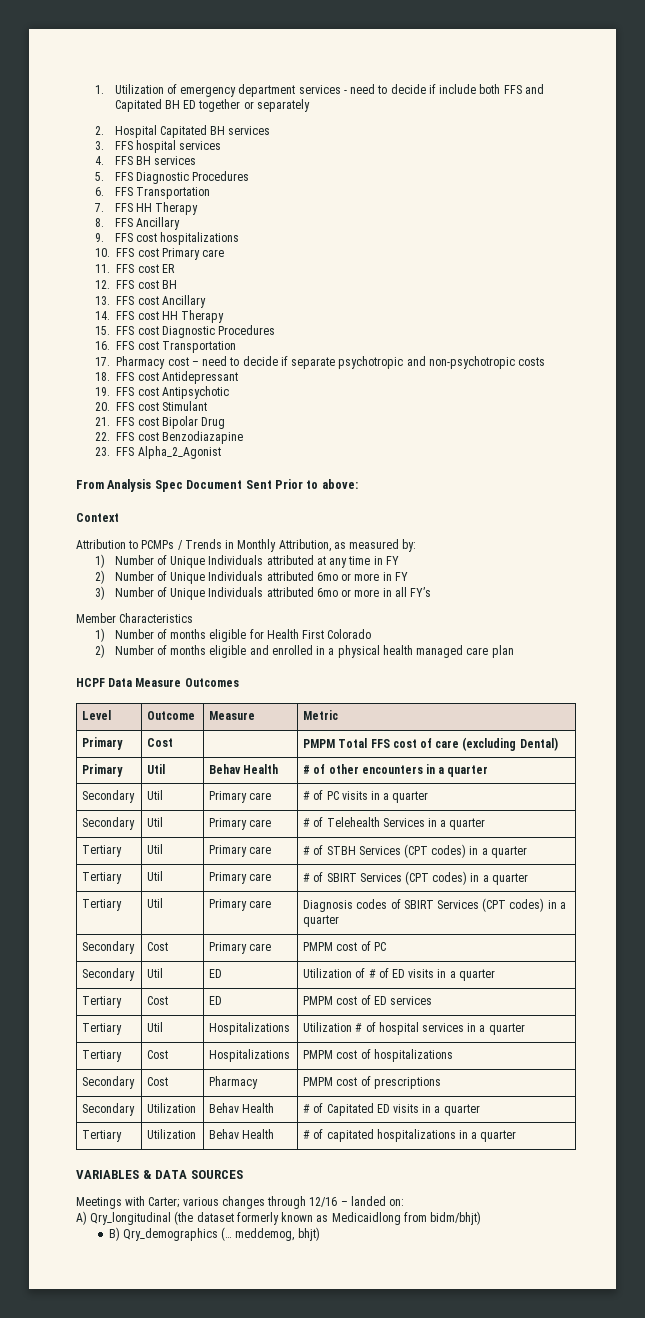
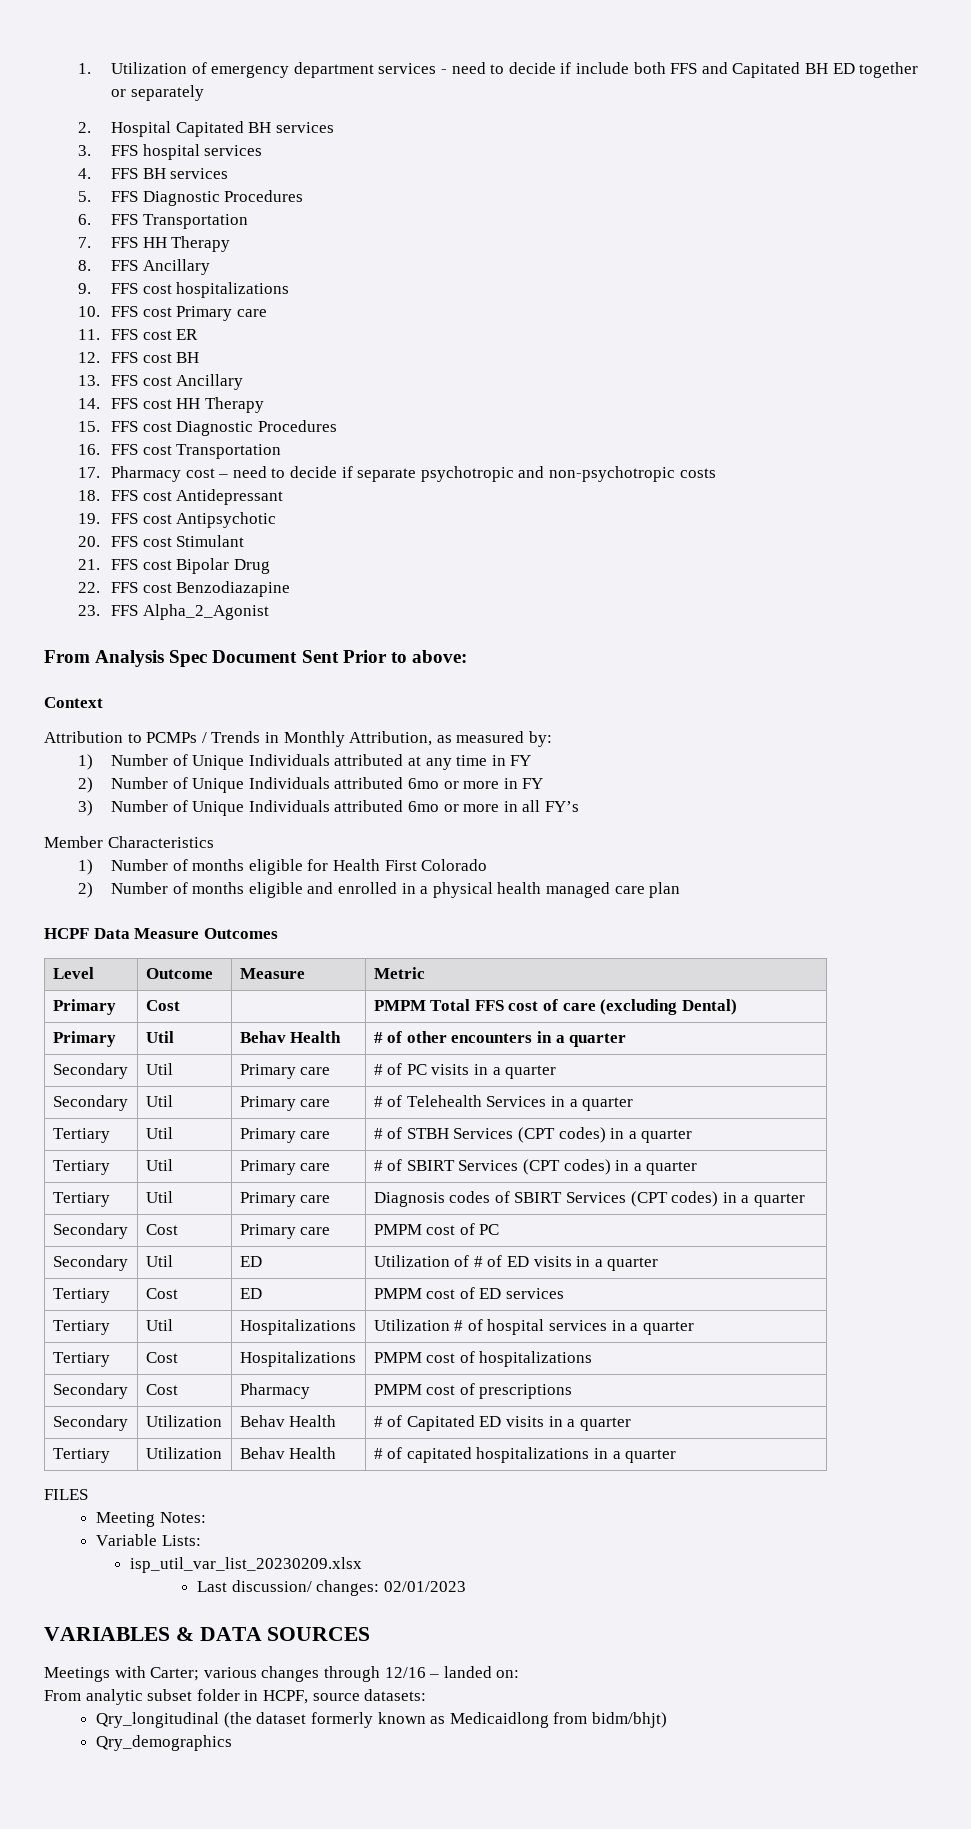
+ FILES
+ Meeting Notes:
+ Variable Lists:
+ isp_util_var_list_20230209.xlsx
+ Last discussion/ changes: 02/01/2023
- A) Qry_longitudinal (the dataset formerly known as Medicaidlong from bidm/bhjt)
+ From analytic subset folder in HCPF, source datasets:
+ Qry_longitudinal (the dataset formerly known as Medicaidlong from bidm/bhjt)
- B) Qry_demographics (… meddemog, bhjt)
+ Qry_demographics

